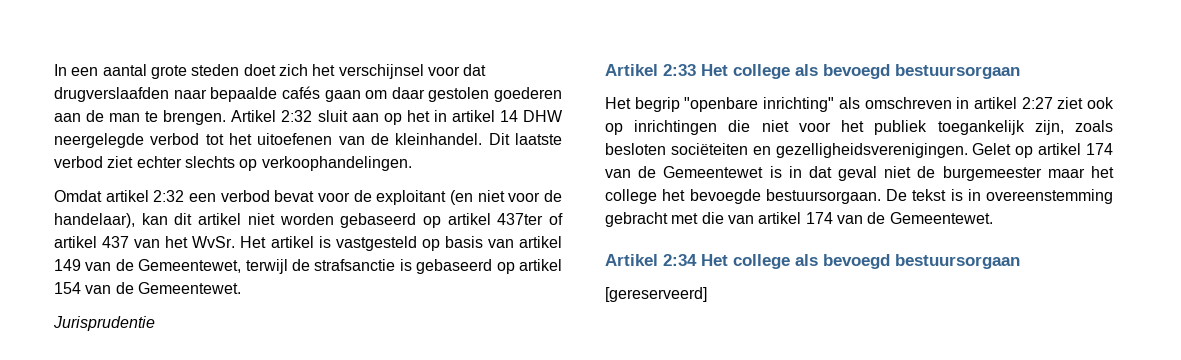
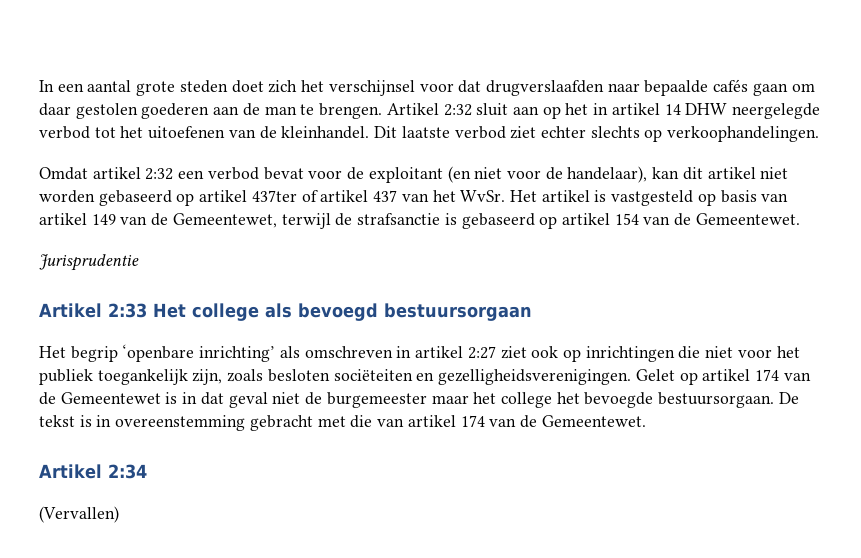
- Het begrip "openbare inrichting" als omschreven in artikel 2:27 ziet ook op inrichtingen die niet voor het publiek toegankelijk zijn, zoals besloten sociëteiten en gezelligheidsverenigingen.
+ Het begrip ‘openbare inrichting’ als omschreven in artikel 2:27 ziet ook op inrichtingen die niet voor het publiek toegankelijk zijn, zoals besloten sociëteiten en gezelligheidsverenigingen.
- Artikel 2:34 Het college als bevoegd bestuursorgaan
- [gereserveerd]
+ Artikel 2:34
+ (Vervallen)

